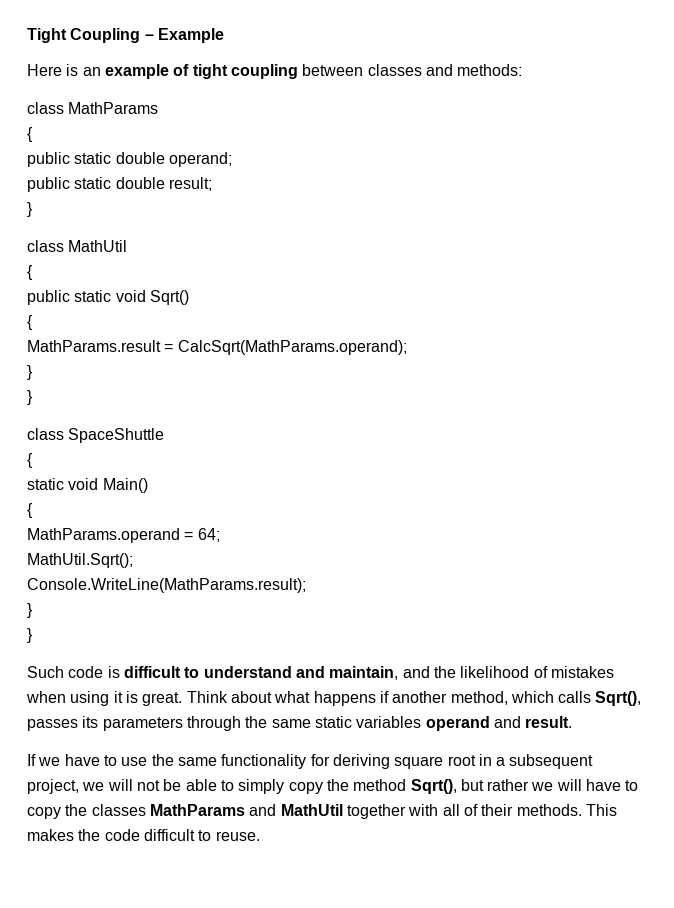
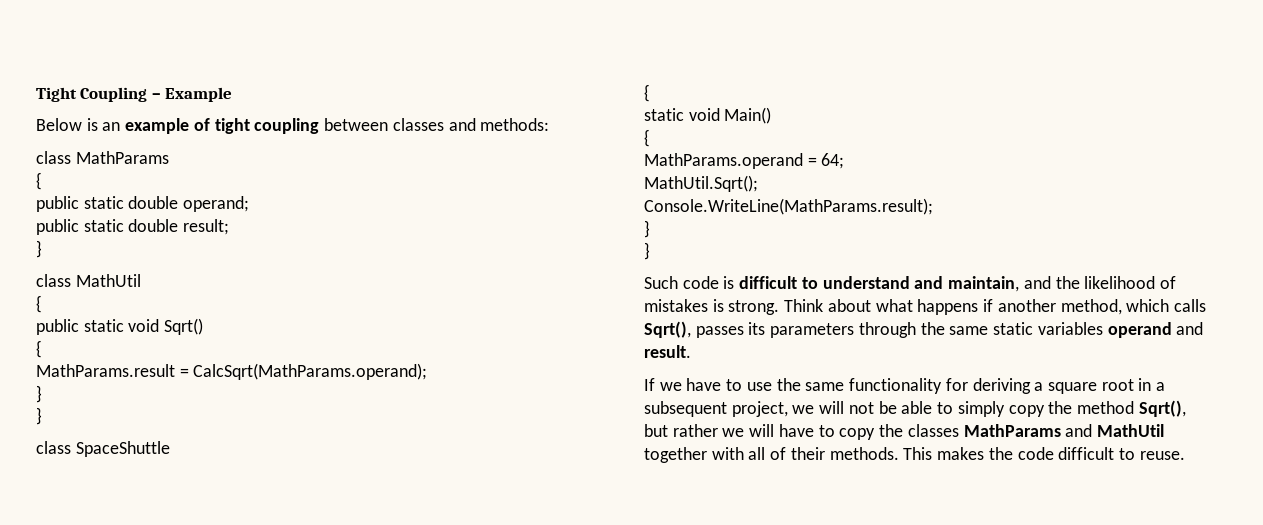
- Here is an example of tight coupling between classes and methods:
+ Below is an example of tight coupling between classes and methods:
- Such code is difficult to understand and maintain, and the likelihood of mistakes when using it is great.
+ Such code is difficult to understand and maintain, and the likelihood of mistakes is strong.
- If we have to use the same functionality for deriving square root in a subsequent project, we will not be able to simply copy the method Sqrt(), but rather we will have to copy the classes MathParams and MathUtil together with all of their methods.
+ If we have to use the same functionality for deriving a square root in a subsequent project, we will not be able to simply copy the method Sqrt(), but rather we will have to copy the classes MathParams and MathUtil together with all of their methods.

